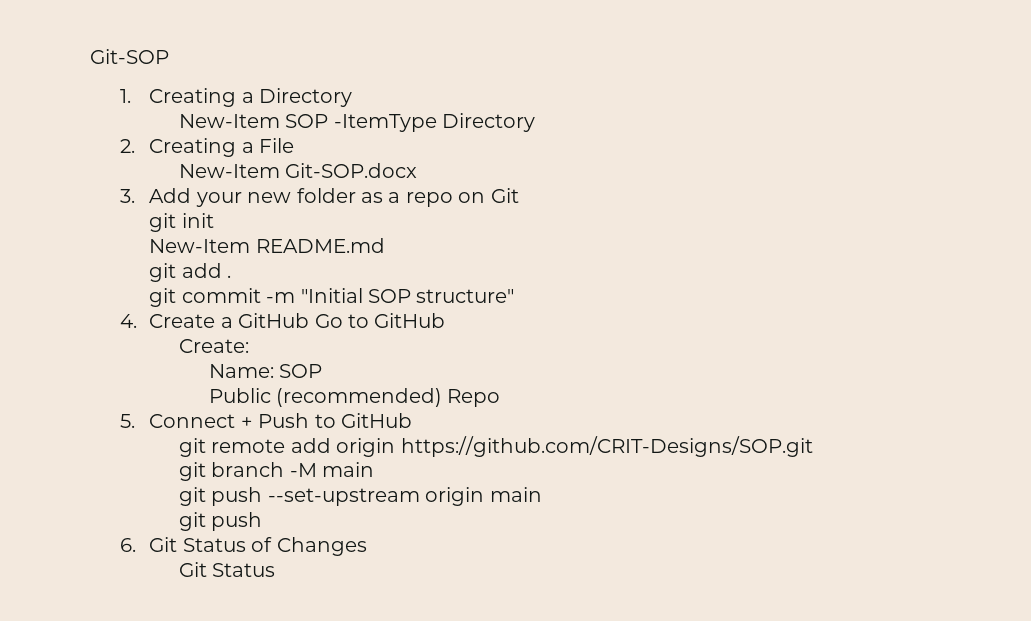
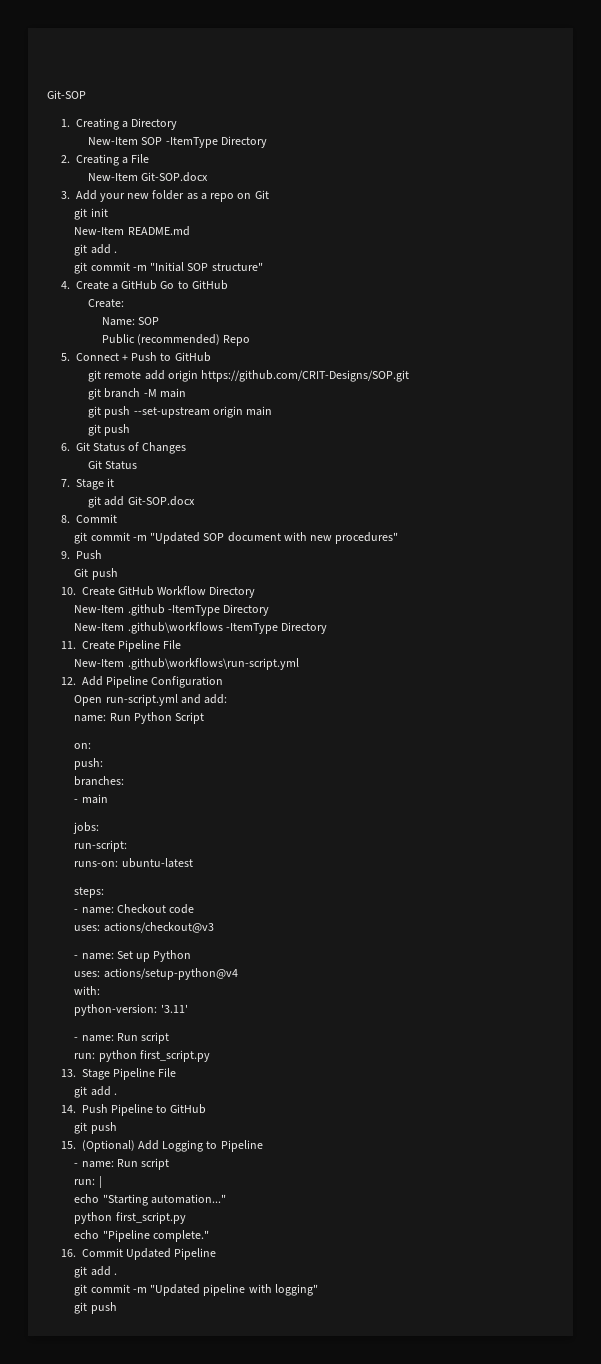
+ 7. Stage it
+ git add Git-SOP.docx
+ 8. Commit
+ git commit -m "Updated SOP document with new procedures"
+ 9. Push
+ Git push
+ 10. Create GitHub Workflow Directory
+ New-Item .github -ItemType Directory
+ New-Item .github\workflows -ItemType Directory
+ 11. Create Pipeline File
+ New-Item .github\workflows\run-script.yml
+ 12. Add Pipeline Configuration
+ Open run-script.yml and add:
+ name: Run Python Script
+ on:
+ push:
+ branches:
+ - main
+ jobs:
+ run-script:
+ runs-on: ubuntu-latest
+ steps:
+ - name: Checkout code
+ uses: actions/checkout@v3
+ - name: Set up Python
+ uses: actions/setup-python@v4
+ with:
+ python-version: '3.11'
+ - name: Run script
+ run: python first_script.py
+ 13. Stage Pipeline File
+ git add .
+ 14. Push Pipeline to GitHub
+ git push
+ 15. (Optional) Add Logging to Pipeline
+ - name: Run script
+ run: |
+ echo "Starting automation..."
+ python first_script.py
+ echo "Pipeline complete."
+ 16. Commit Updated Pipeline
+ git add .
+ git commit -m "Updated pipeline with logging"
+ git push

